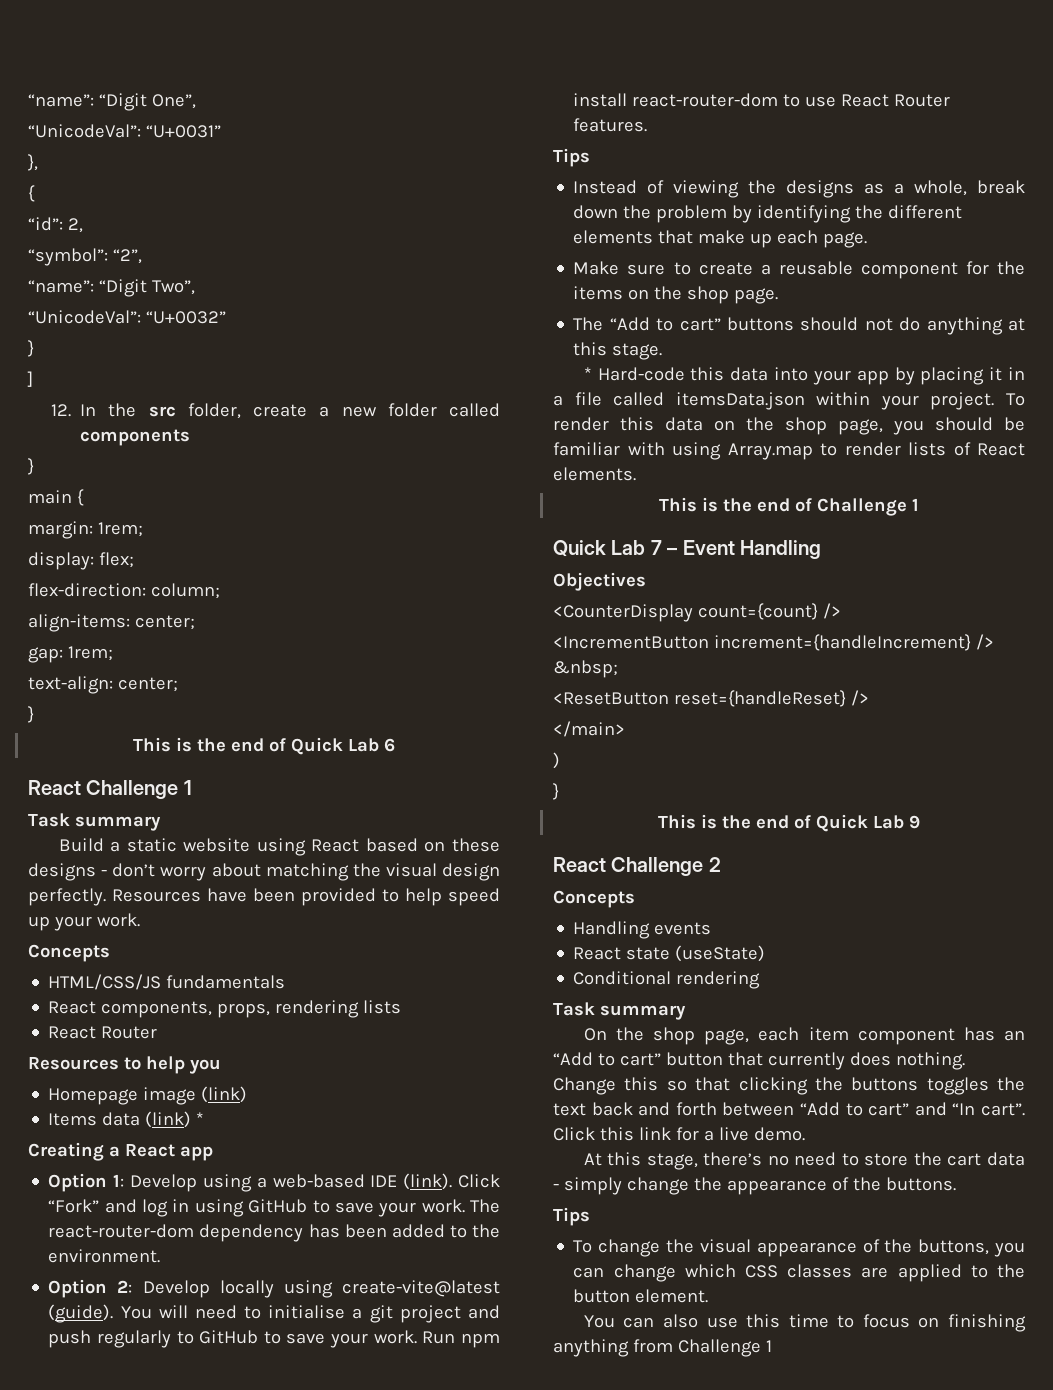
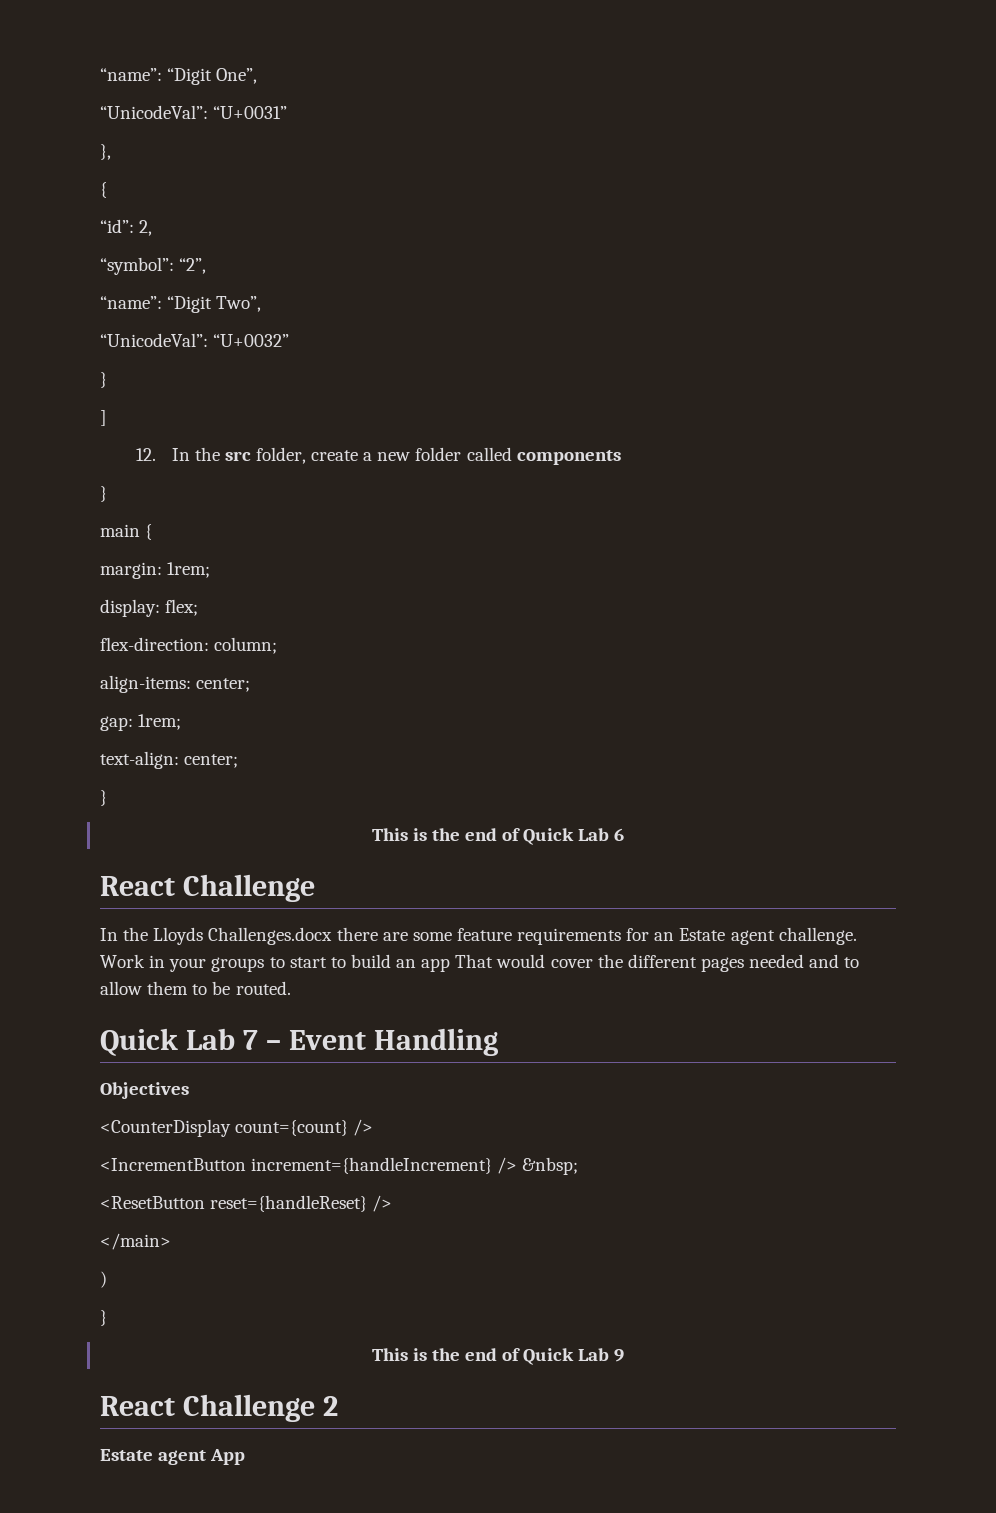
  This is the end of Quick Lab 6
- React Challenge 1
- Task summary
- Build a static website using React based on these designs - don’t worry about matching the visual design perfectly. Resources have been provided to help speed up your work.
- Concepts
- HTML/CSS/JS fundamentals
- React components, props, rendering lists
- React Router
- Resources to help you
- Homepage image (link)
- Items data (link) *
- Creating a React app
- Option 1: Develop using a web-based IDE (link). Click “Fork” and log in using GitHub to save your work. The react-router-dom dependency has been added to the environment.
- Option 2: Develop locally using create-vite@latest (guide). You will need to initialise a git project and push regularly to GitHub to save your work. Run npm install react-router-dom to use React Router features.
- Tips
- Instead of viewing the designs as a whole, break down the problem by identifying the different elements that make up each page.
- Make sure to create a reusable component for the items on the shop page.
- The “Add to cart” buttons should not do anything at this stage.
- * Hard-code this data into your app by placing it in a file called itemsData.json within your project. To render this data on the shop page, you should be familiar with using Array.map to render lists of React elements.
- This is the end of Challenge 1
+ React Challenge
+ In the Lloyds Challenges.docx there are some feature requirements for an Estate agent challenge. Work in your groups to start to build an app That would cover the different pages needed and to allow them to be routed.
  React Challenge 2
- Concepts
- Handling events
- React state (useState)
- Conditional rendering
- Task summary
- On the shop page, each item component has an “Add to cart” button that currently does nothing. Change this so that clicking the buttons toggles the text back and forth between “Add to cart” and “In cart”. Click this link for a live demo.
- At this stage, there’s no need to store the cart data - simply change the appearance of the buttons.
- Tips
- To change the visual appearance of the buttons, you can change which CSS classes are applied to the button element.
- You can also use this time to focus on finishing anything from Challenge 1
+ Estate agent App

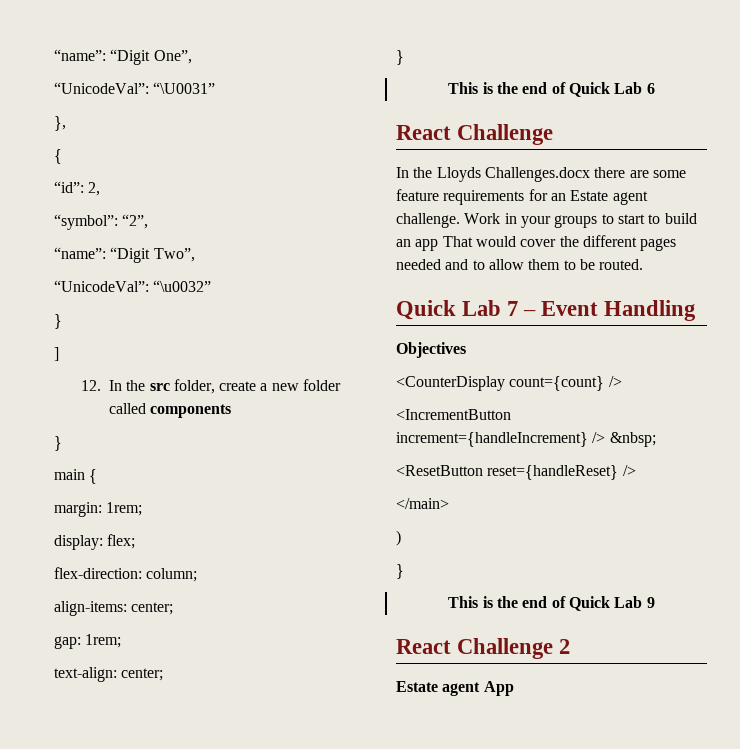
- “UnicodeVal”: “U+0031”
+ “UnicodeVal”: “\U0031”
- “UnicodeVal”: “U+0032”
+ “UnicodeVal”: “\u0032”

